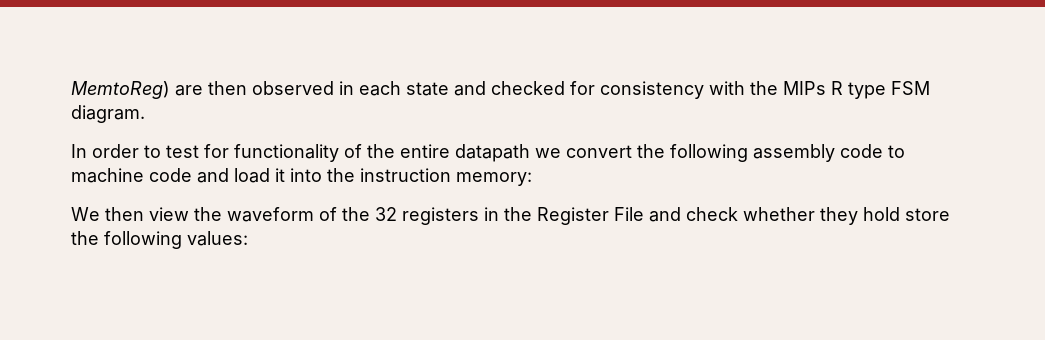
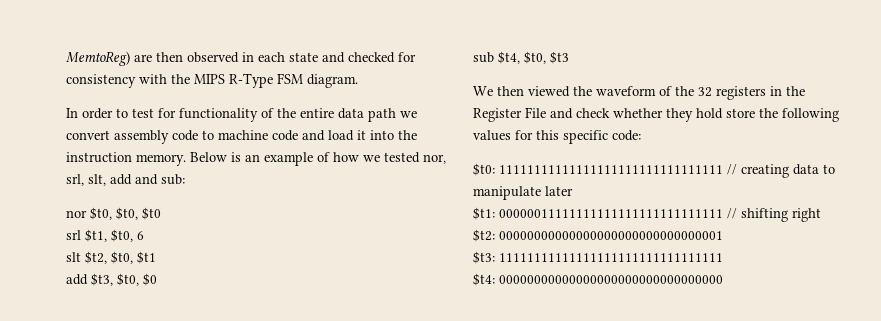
- MemtoReg) are then observed in each state and checked for consistency with the MIPs R type FSM diagram.
+ MemtoReg) are then observed in each state and checked for consistency with the MIPS R-Type FSM diagram.
- In order to test for functionality of the entire datapath we convert the following assembly code to machine code and load it into the instruction memory:
+ In order to test for functionality of the entire data path we convert assembly code to machine code and load it into the instruction memory. Below is an example of how we tested nor, srl, slt, add and sub:
+ nor $t0, $t0, $t0
+ srl $t1, $t0, 6
+ slt $t2, $t0, $t1
+ add $t3, $t0, $0
+ sub $t4, $t0, $t3
- We then view the waveform of the 32 registers in the Register File and check whether they hold store the following values:
+ We then viewed the waveform of the 32 registers in the Register File and check whether they hold store the following values for this specific code:
+ $t0: 11111111111111111111111111111111 // creating data to manipulate later
+ $t1: 00000011111111111111111111111111 // shifting right
+ $t2: 00000000000000000000000000000001
+ $t3: 11111111111111111111111111111111
+ $t4: 00000000000000000000000000000000

